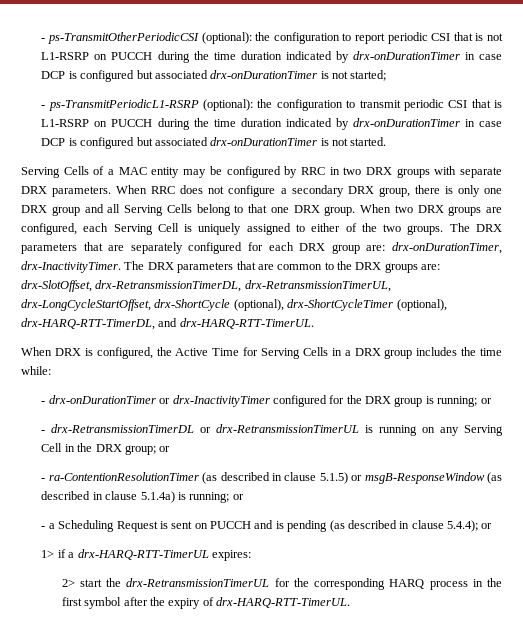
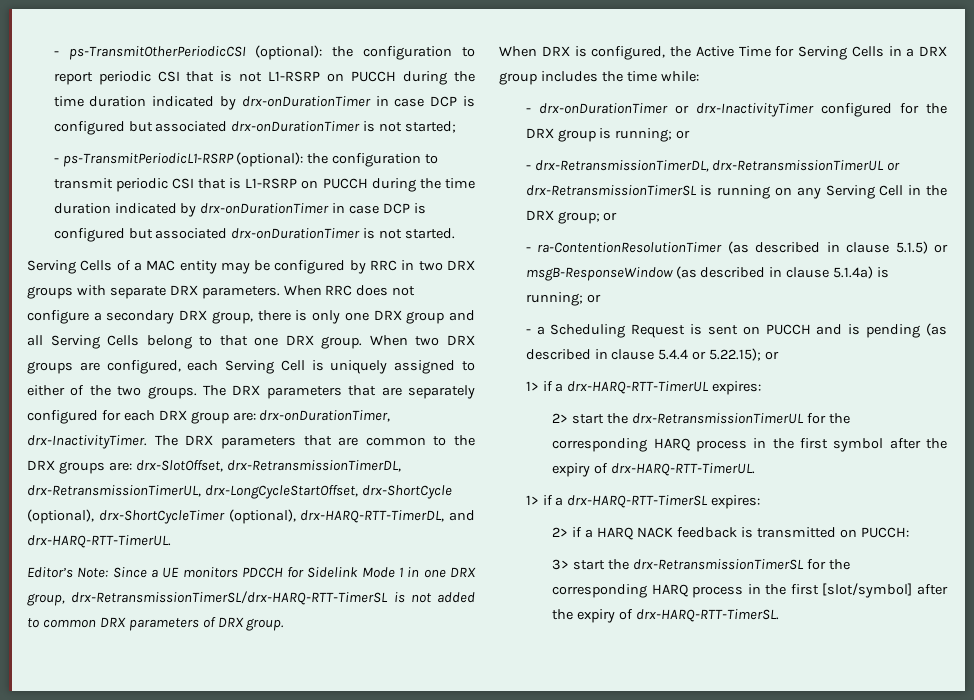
+ Editor’s Note: Since a UE monitors PDCCH for Sidelink Mode 1 in one DRX group, drx-RetransmissionTimerSL/drx-HARQ-RTT-TimerSL is not added to common DRX parameters of DRX group.
- - drx-RetransmissionTimerDL or drx-RetransmissionTimerUL is running on any Serving Cell in the DRX group; or
+ - drx-RetransmissionTimerDL, drx-RetransmissionTimerUL or drx-RetransmissionTimerSL is running on any Serving Cell in the DRX group; or
- - a Scheduling Request is sent on PUCCH and is pending (as described in clause 5.4.4); or
+ - a Scheduling Request is sent on PUCCH and is pending (as described in clause 5.4.4 or 5.22.15); or
+ 1> if a drx-HARQ-RTT-TimerSL expires:
+ 2> if a HARQ NACK feedback is transmitted on PUCCH:
+ 3> start the drx-RetransmissionTimerSL for the corresponding HARQ process in the first [slot/symbol] after the expiry of drx-HARQ-RTT-TimerSL.

